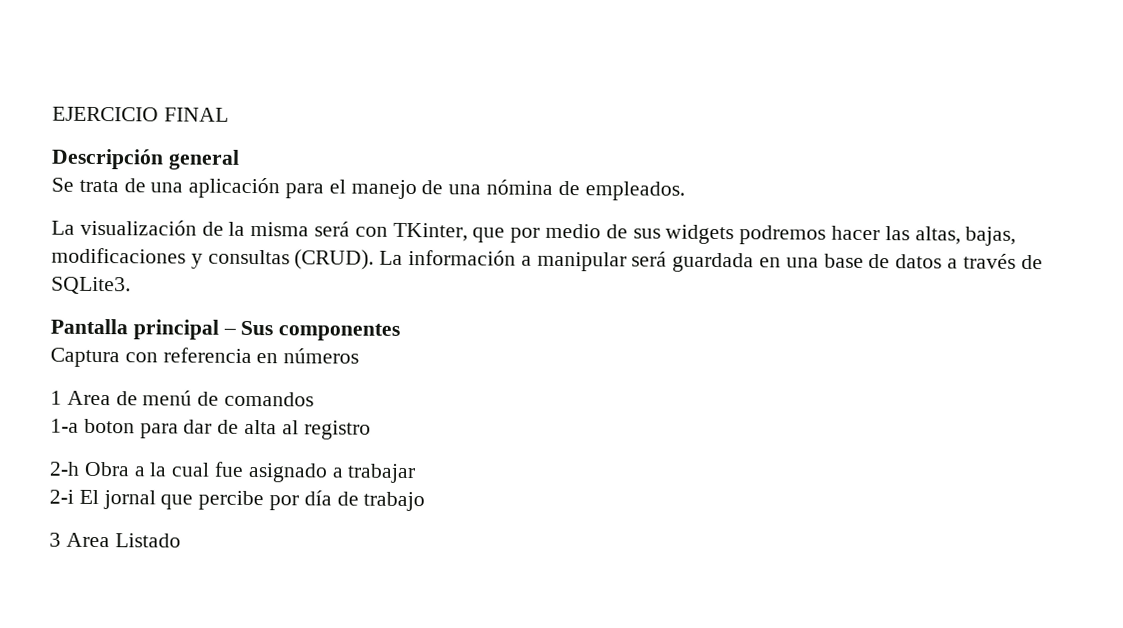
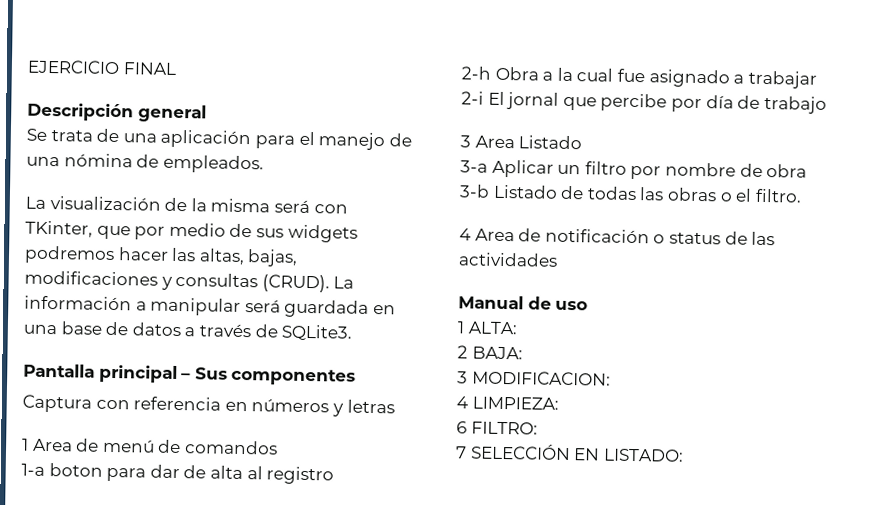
- Captura con referencia en números
+ Captura con referencia en números y letras
+ 3-a Aplicar un filtro por nombre de obra
+ 3-b Listado de todas las obras o el filtro.
+ 4 Area de notificación o status de las actividades
+ Manual de uso
+ 1 ALTA:
+ 2 BAJA:
+ 3 MODIFICACION:
+ 4 LIMPIEZA:
+ 6 FILTRO:
+ 7 SELECCIÓN EN LISTADO:

